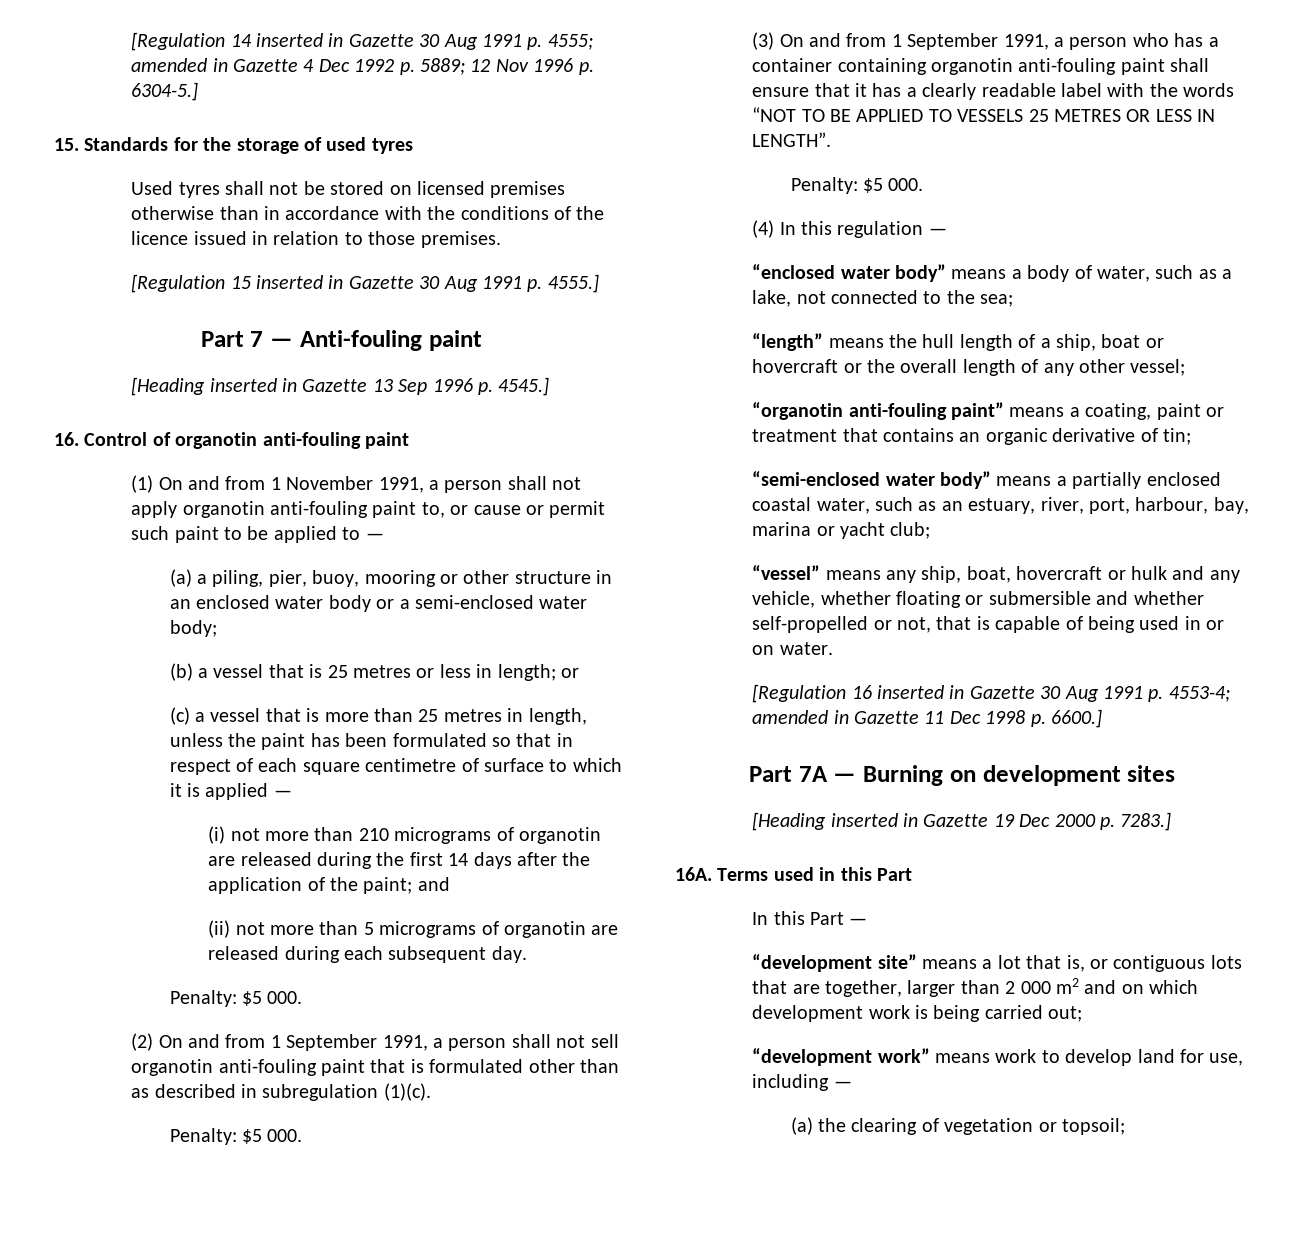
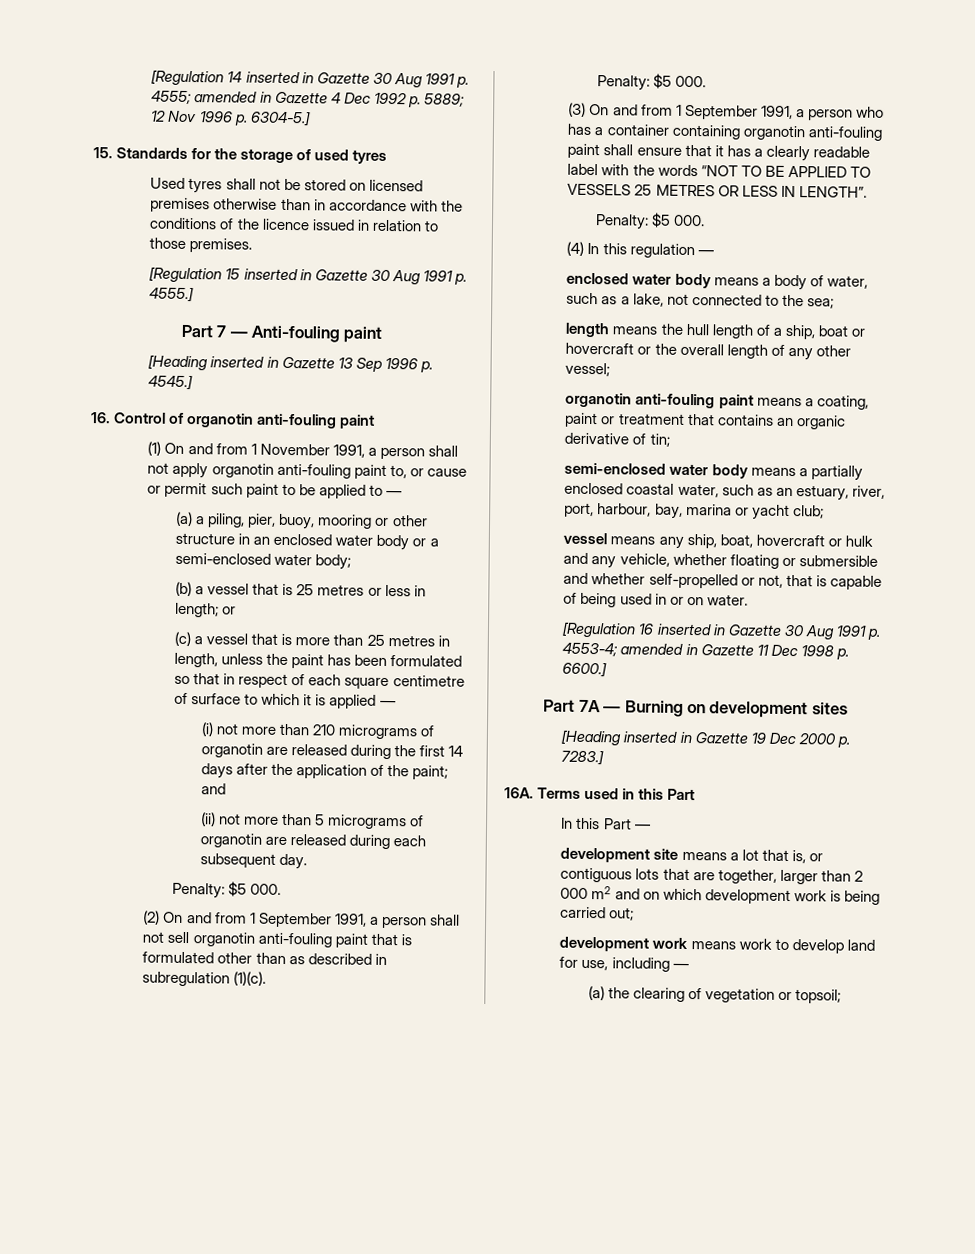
- “enclosed water body” means a body of water, such as a lake, not connected to the sea;
+ enclosed water body means a body of water, such as a lake, not connected to the sea;
- “length” means the hull length of a ship, boat or hovercraft or the overall length of any other vessel;
+ length means the hull length of a ship, boat or hovercraft or the overall length of any other vessel;
- “organotin anti-fouling paint” means a coating, paint or treatment that contains an organic derivative of tin;
+ organotin anti-fouling paint means a coating, paint or treatment that contains an organic derivative of tin;
- “semi-enclosed water body” means a partially enclosed coastal water, such as an estuary, river, port, harbour, bay, marina or yacht club;
+ semi-enclosed water body means a partially enclosed coastal water, such as an estuary, river, port, harbour, bay, marina or yacht club;
- “vessel” means any ship, boat, hovercraft or hulk and any vehicle, whether floating or submersible and whether self-propelled or not, that is capable of being used in or on water.
+ vessel means any ship, boat, hovercraft or hulk and any vehicle, whether floating or submersible and whether self-propelled or not, that is capable of being used in or on water.
- “development site” means a lot that is, or contiguous lots that are together, larger than 2 000 m2 and on which development work is being carried out;
+ development site means a lot that is, or contiguous lots that are together, larger than 2 000 m2 and on which development work is being carried out;
- “development work” means work to develop land for use, including —
+ development work means work to develop land for use, including —

